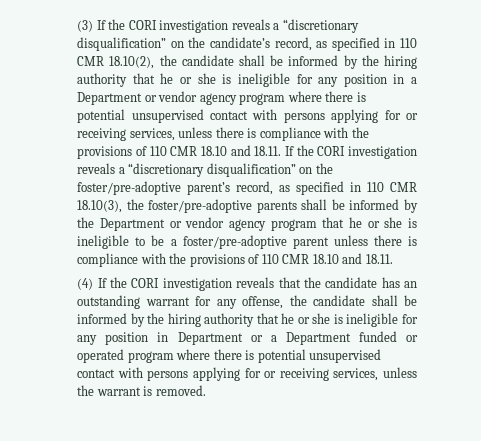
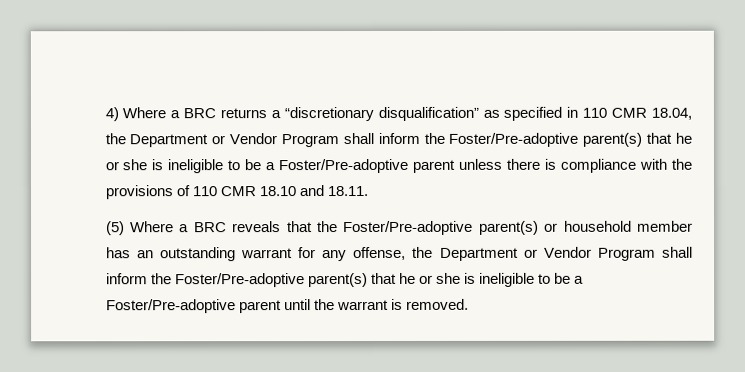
- (3) If the CORI investigation reveals a “discretionary disqualification” on the candidate’s record, as specified in 110 CMR 18.10(2), the candidate shall be informed by the hiring authority that he or she is ineligible for any position in a Department or vendor agency program where there is potential unsupervised contact with persons applying for or receiving services, unless there is compliance with the provisions of 110 CMR 18.10 and 18.11. If the CORI investigation reveals a “discretionary disqualification” on the foster/pre-adoptive parent’s record, as specified in 110 CMR 18.10(3), the foster/pre-adoptive parents shall be informed by the Department or vendor agency program that he or she is ineligible to be a foster/pre-adoptive parent unless there is compliance with the provisions of 110 CMR 18.10 and 18.11.
+ 4) Where a BRC returns a “discretionary disqualification” as specified in 110 CMR 18.04, the Department or Vendor Program shall inform the Foster/Pre-adoptive parent(s) that he or she is ineligible to be a Foster/Pre-adoptive parent unless there is compliance with the provisions of 110 CMR 18.10 and 18.11.
- (4) If the CORI investigation reveals that the candidate has an outstanding warrant for any offense, the candidate shall be informed by the hiring authority that he or she is ineligible for any position in Department or a Department funded or operated program where there is potential unsupervised contact with persons applying for or receiving services, unless the warrant is removed.
+ (5) Where a BRC reveals that the Foster/Pre-adoptive parent(s) or household member has an outstanding warrant for any offense, the Department or Vendor Program shall inform the Foster/Pre-adoptive parent(s) that he or she is ineligible to be a Foster/Pre-adoptive parent until the warrant is removed.

